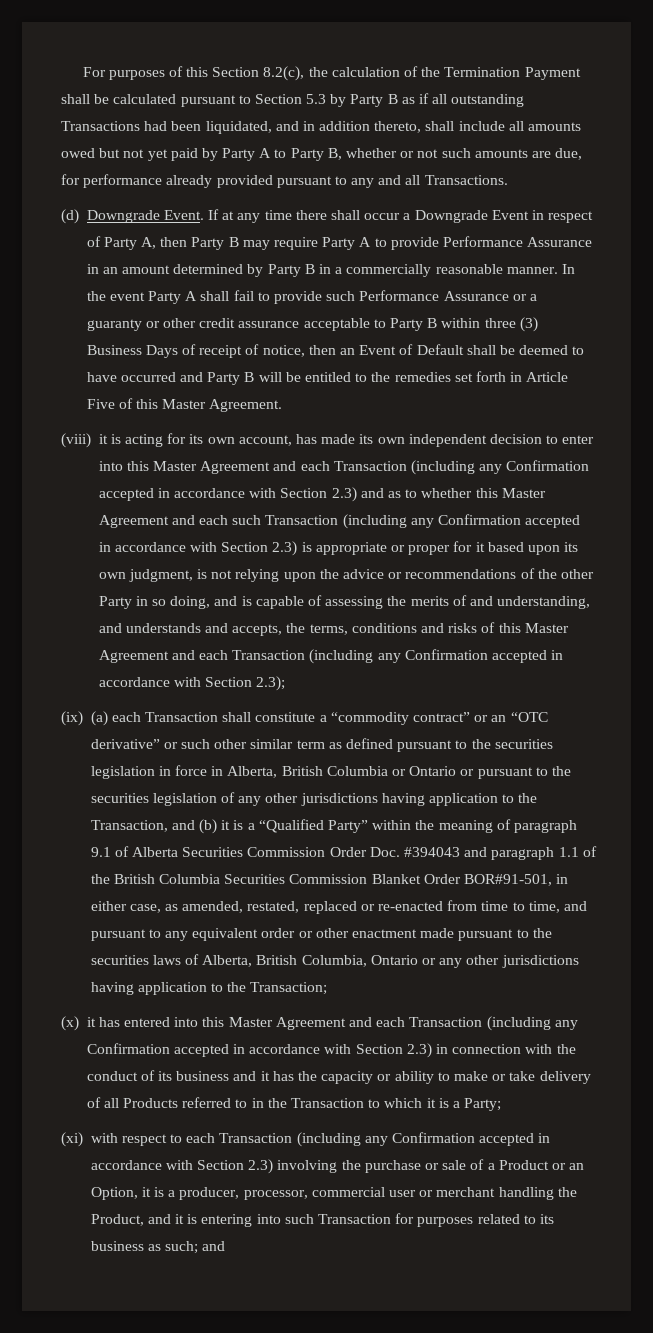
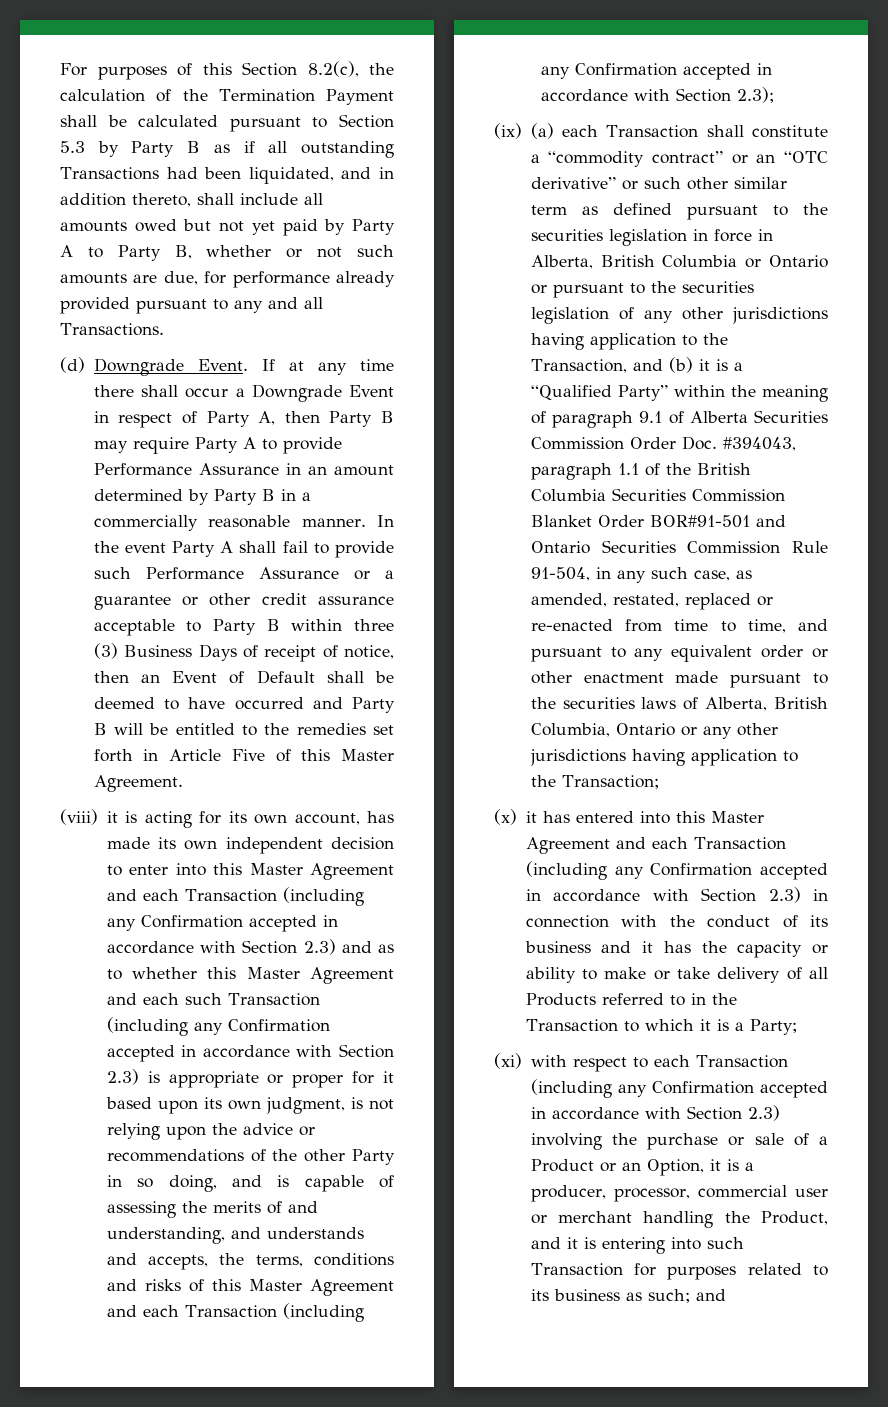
- In the event Party A shall fail to provide such Performance Assurance or a guaranty or other credit assurance acceptable to Party B within three (3) Business Days of receipt of notice, then an Event of Default shall be deemed to have occurred and Party B will be entitled to the remedies set forth in Article Five of this Master Agreement.
+ In the event Party A shall fail to provide such Performance Assurance or a guarantee or other credit assurance acceptable to Party B within three (3) Business Days of receipt of notice, then an Event of Default shall be deemed to have occurred and Party B will be entitled to the remedies set forth in Article Five of this Master Agreement.
- (ix) (a) each Transaction shall constitute a “commodity contract” or an “OTC derivative” or such other similar term as defined pursuant to the securities legislation in force in Alberta, British Columbia or Ontario or pursuant to the securities legislation of any other jurisdictions having application to the Transaction, and (b) it is a “Qualified Party” within the meaning of paragraph 9.1 of Alberta Securities Commission Order Doc. #394043 and paragraph 1.1 of the British Columbia Securities Commission Blanket Order BOR#91-501, in either case, as amended, restated, replaced or re-enacted from time to time, and pursuant to any equivalent order or other enactment made pursuant to the securities laws of Alberta, British Columbia, Ontario or any other jurisdictions having application to the Transaction;
+ (ix) (a) each Transaction shall constitute a “commodity contract” or an “OTC derivative” or such other similar term as defined pursuant to the securities legislation in force in Alberta, British Columbia or Ontario or pursuant to the securities legislation of any other jurisdictions having application to the Transaction, and (b) it is a “Qualified Party” within the meaning of paragraph 9.1 of Alberta Securities Commission Order Doc. #394043, paragraph 1.1 of the British Columbia Securities Commission Blanket Order BOR#91-501 and Ontario Securities Commission Rule 91-504, in any such case, as amended, restated, replaced or re-enacted from time to time, and pursuant to any equivalent order or other enactment made pursuant to the securities laws of Alberta, British Columbia, Ontario or any other jurisdictions having application to the Transaction;

